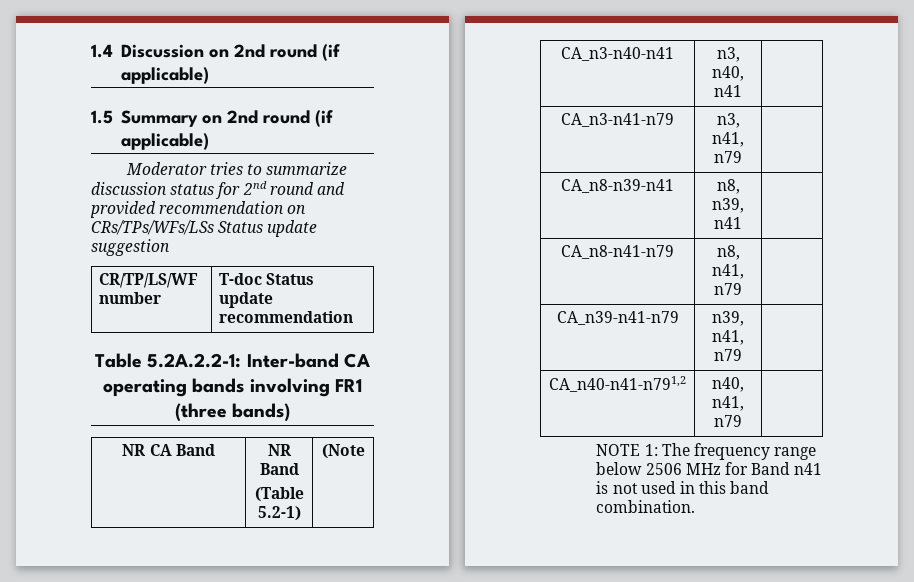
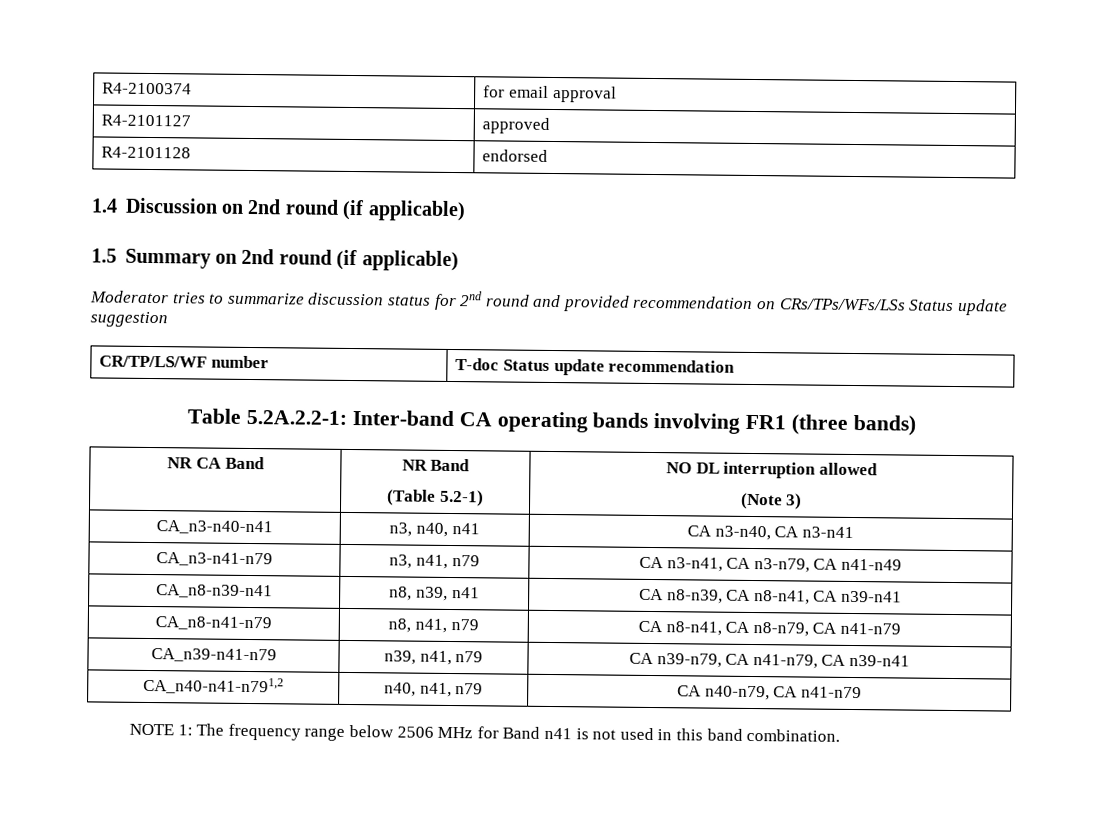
+ R4-2100374 | for email approval
+ R4-2101127 | approved
+ R4-2101128 | endorsed
  NR CA Band | NR Band
- (Table 5.2-1) | (Note
+ (Table 5.2-1) | NO DL interruption allowed
+ (Note 3)
- CA_n3-n40-n41 | n3, n40, n41 |
+ CA_n3-n40-n41 | n3, n40, n41 | CA n3-n40, CA n3-n41
- CA_n3-n41-n79 | n3, n41, n79 |
- CA_n8-n39-n41 | n8, n39, n41 |
- CA_n8-n41-n79 | n8, n41, n79 |
- CA_n39-n41-n79 | n39, n41, n79 |
+ CA_n3-n41-n79 | n3, n41, n79 | CA n3-n41, CA n3-n79, CA n41-n49
+ CA_n8-n39-n41 | n8, n39, n41 | CA n8-n39, CA n8-n41, CA n39-n41
+ CA_n8-n41-n79 | n8, n41, n79 | CA n8-n41, CA n8-n79, CA n41-n79
+ CA_n39-n41-n79 | n39, n41, n79 | CA n39-n79, CA n41-n79, CA n39-n41
- CA_n40-n41-n791,2 | n40, n41, n79 |
+ CA_n40-n41-n791,2 | n40, n41, n79 | CA n40-n79, CA n41-n79

